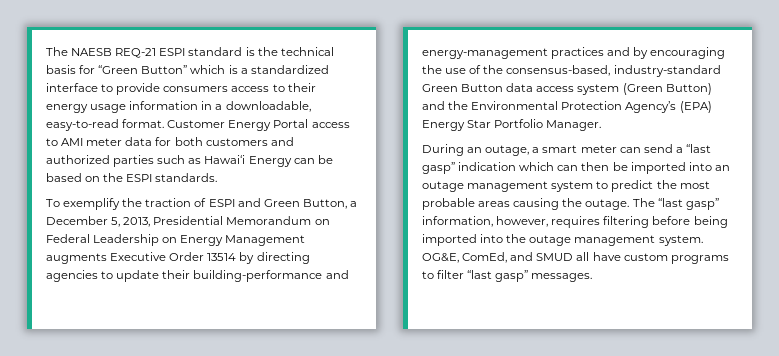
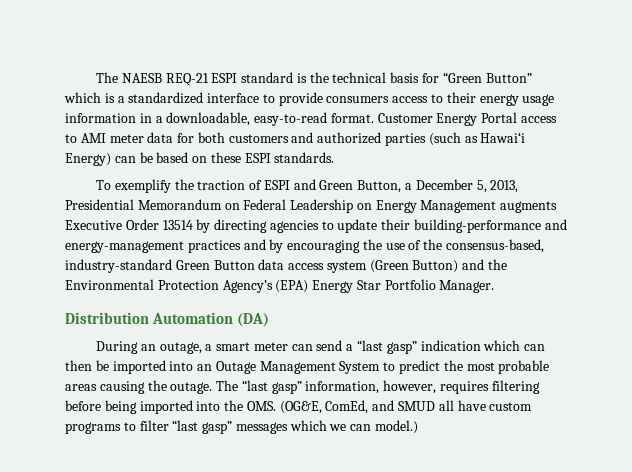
- Customer Energy Portal access to AMI meter data for both customers and authorized parties such as Hawai‘i Energy can be based on the ESPI standards.
+ Customer Energy Portal access to AMI meter data for both customers and authorized parties (such as Hawai‘i Energy) can be based on these ESPI standards.
+ Distribution Automation (DA)
- During an outage, a smart meter can send a “last gasp” indication which can then be imported into an outage management system to predict the most probable areas causing the outage.
+ During an outage, a smart meter can send a “last gasp” indication which can then be imported into an Outage Management System to predict the most probable areas causing the outage.
- The “last gasp” information, however, requires filtering before being imported into the outage management system. OG&E, ComEd, and SMUD all have custom programs to filter “last gasp” messages.
+ The “last gasp” information, however, requires filtering before being imported into the OMS. (OG&E, ComEd, and SMUD all have custom programs to filter “last gasp” messages which we can model.)

